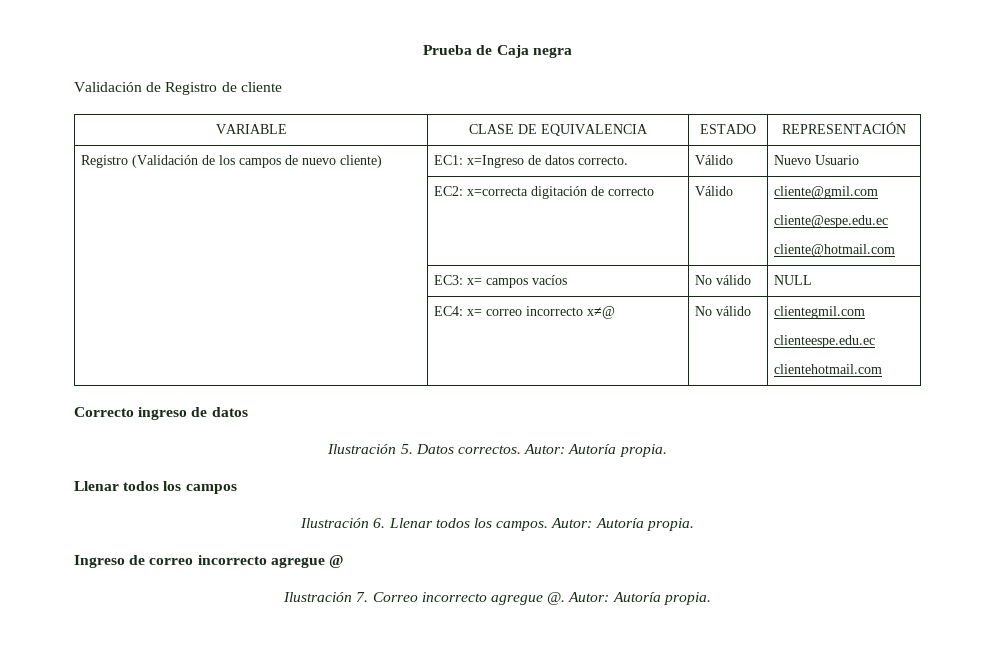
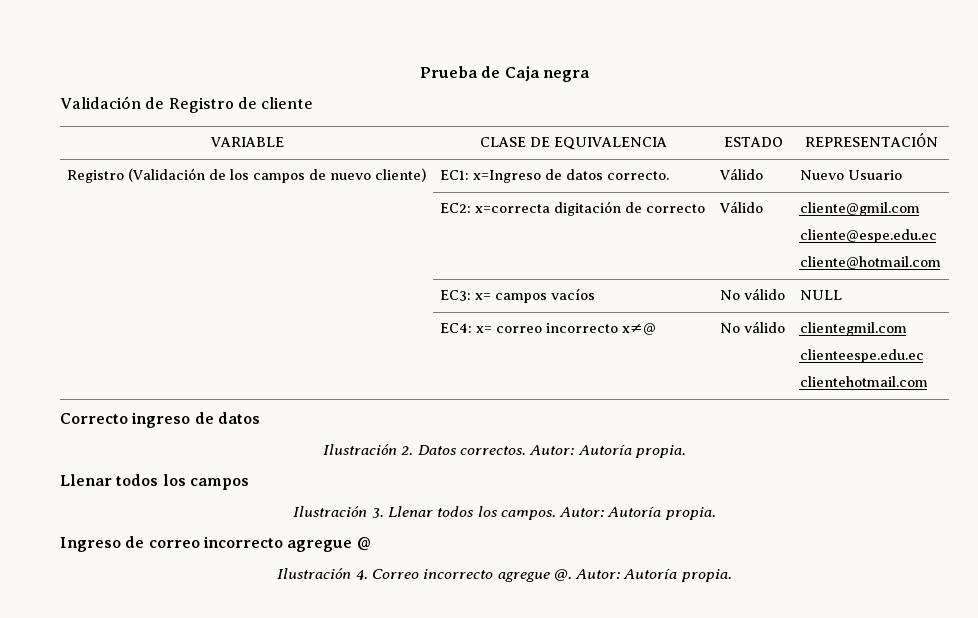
- Ilustración 5. Datos correctos.
+ Ilustración 2. Datos correctos.
- Ilustración 6. Llenar todos los campos.
+ Ilustración 3. Llenar todos los campos.
- Ilustración 7. Correo incorrecto agregue @.
+ Ilustración 4. Correo incorrecto agregue @.

